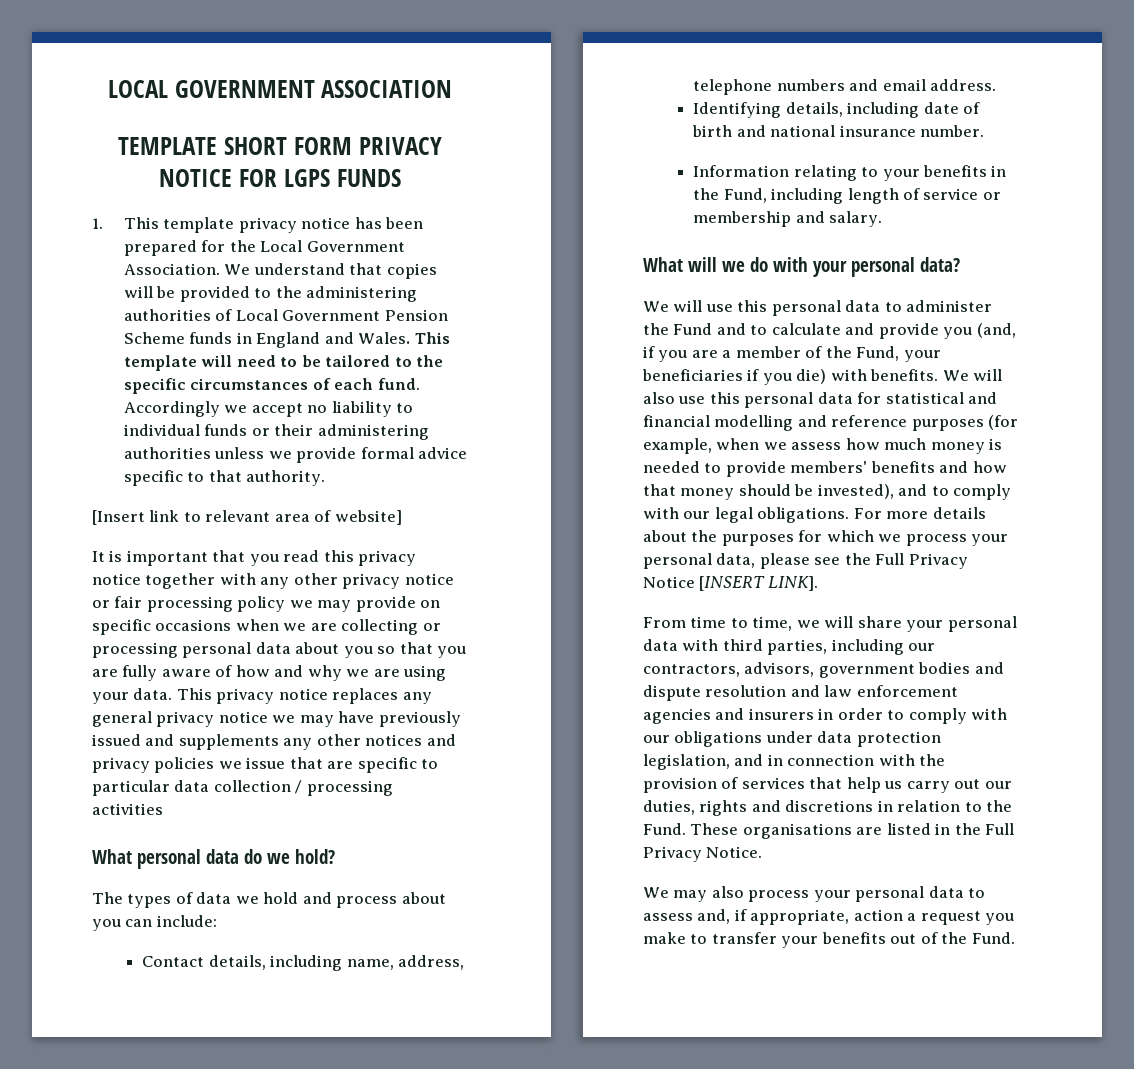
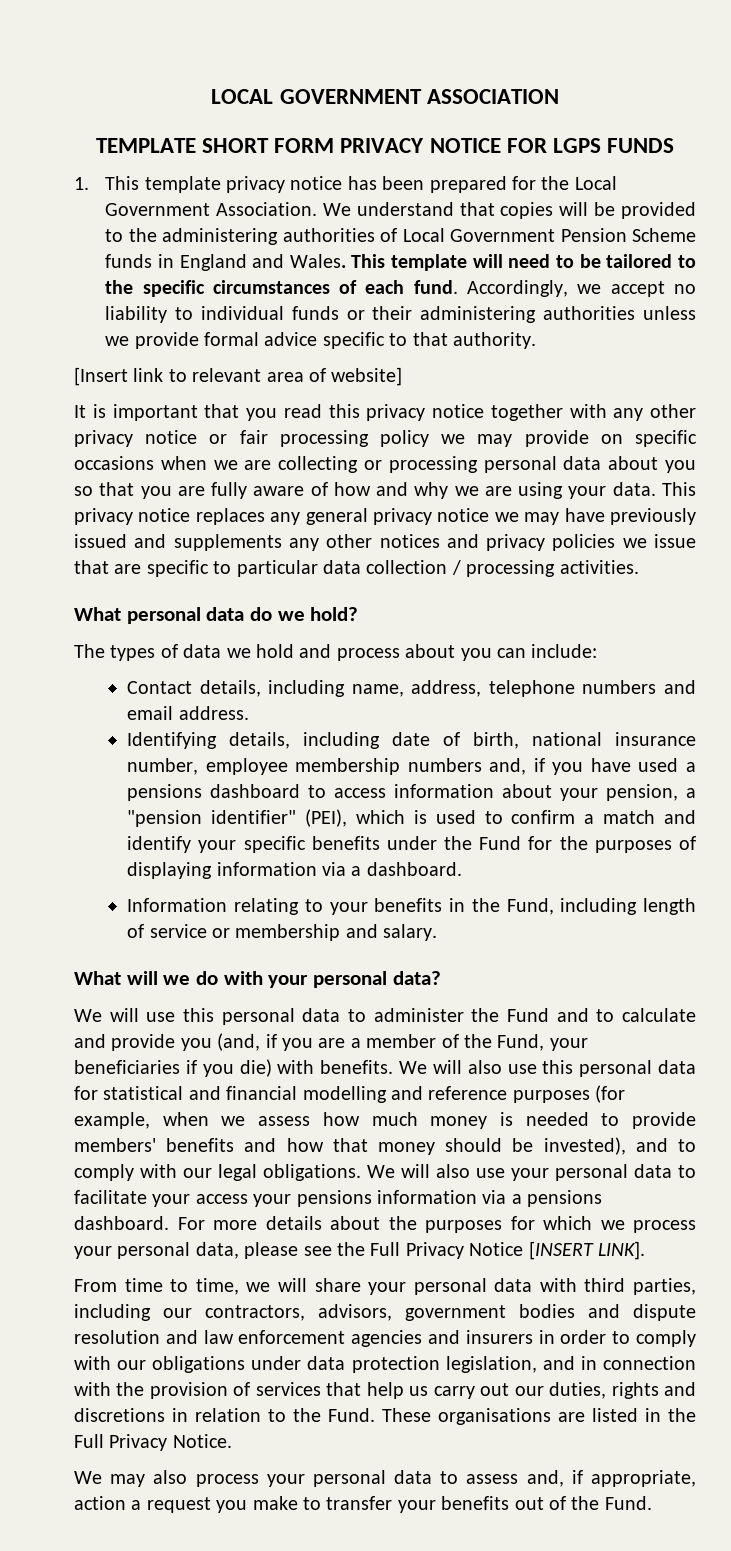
- Accordingly we accept no liability to individual funds or their administering authorities unless we provide formal advice specific to that authority.
+ Accordingly, we accept no liability to individual funds or their administering authorities unless we provide formal advice specific to that authority.
- This privacy notice replaces any general privacy notice we may have previously issued and supplements any other notices and privacy policies we issue that are specific to particular data collection / processing activities
+ This privacy notice replaces any general privacy notice we may have previously issued and supplements any other notices and privacy policies we issue that are specific to particular data collection / processing activities.
- Identifying details, including date of birth and national insurance number.
+ Identifying details, including date of birth, national insurance number, employee membership numbers and, if you have used a pensions dashboard to access information about your pension, a "pension identifier" (PEI), which is used to confirm a match and identify your specific benefits under the Fund for the purposes of displaying information via a dashboard.
+ We will also use your personal data to facilitate your access your pensions information via a pensions dashboard.

